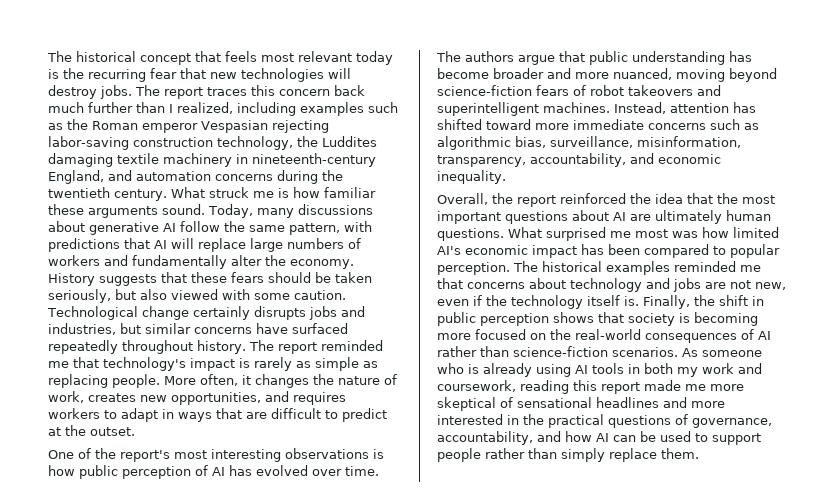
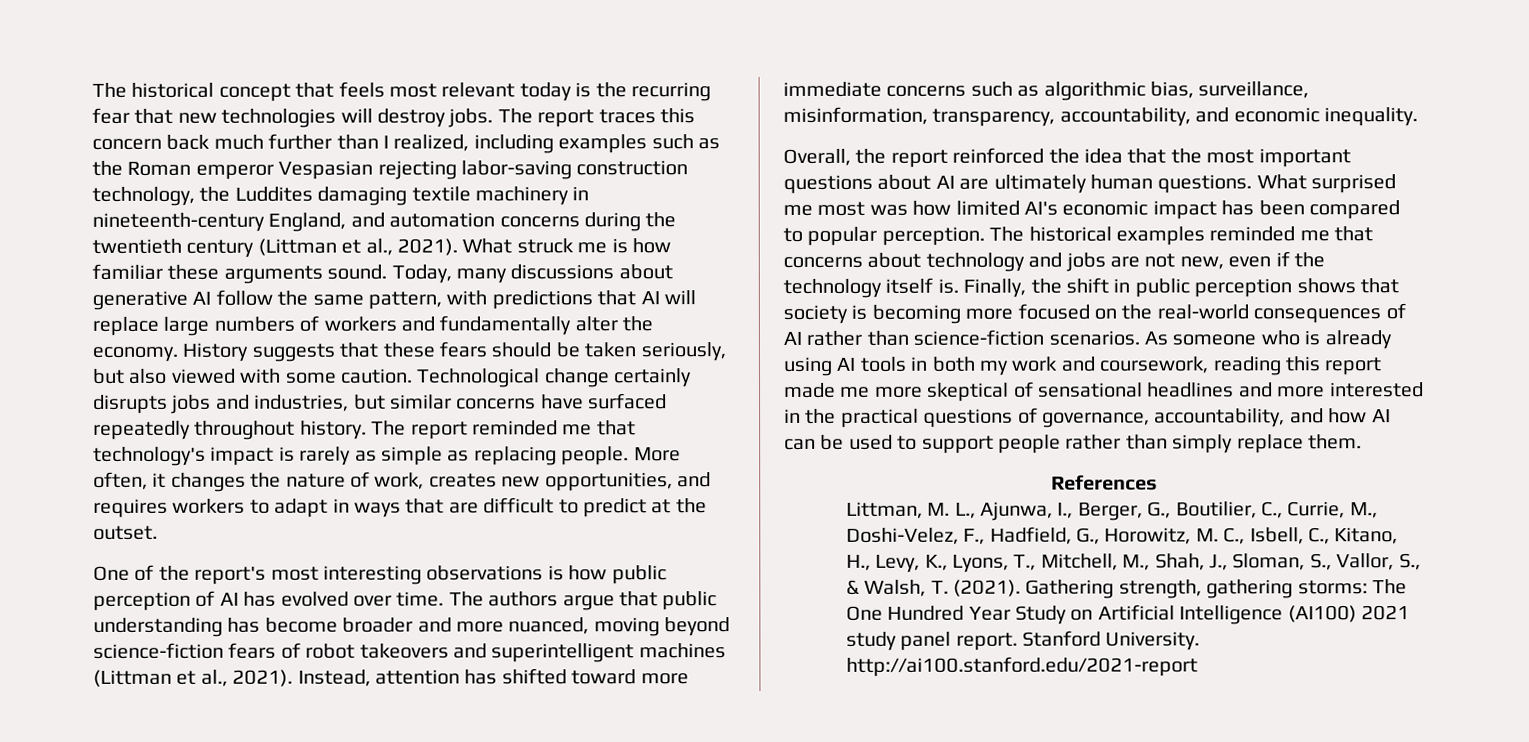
- The report traces this concern back much further than I realized, including examples such as the Roman emperor Vespasian rejecting labor-saving construction technology, the Luddites damaging textile machinery in nineteenth-century England, and automation concerns during the twentieth century.
+ The report traces this concern back much further than I realized, including examples such as the Roman emperor Vespasian rejecting labor-saving construction technology, the Luddites damaging textile machinery in nineteenth-century England, and automation concerns during the twentieth century (Littman et al., 2021).
- The authors argue that public understanding has become broader and more nuanced, moving beyond science-fiction fears of robot takeovers and superintelligent machines.
+ The authors argue that public understanding has become broader and more nuanced, moving beyond science-fiction fears of robot takeovers and superintelligent machines (Littman et al., 2021).
+ References
+ Littman, M. L., Ajunwa, I., Berger, G., Boutilier, C., Currie, M., Doshi-Velez, F., Hadfield, G., Horowitz, M. C., Isbell, C., Kitano, H., Levy, K., Lyons, T., Mitchell, M., Shah, J., Sloman, S., Vallor, S., & Walsh, T. (2021). Gathering strength, gathering storms: The One Hundred Year Study on Artificial Intelligence (AI100) 2021 study panel report. Stanford University. http://ai100.stanford.edu/2021-report

